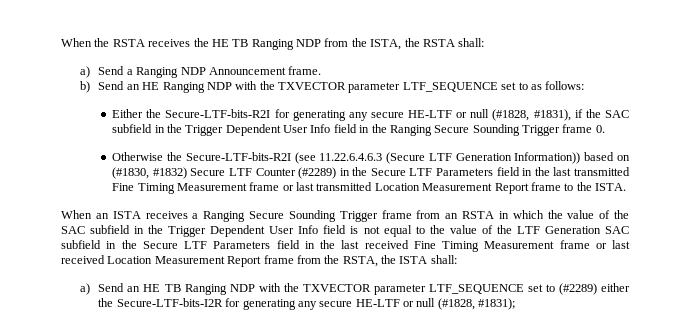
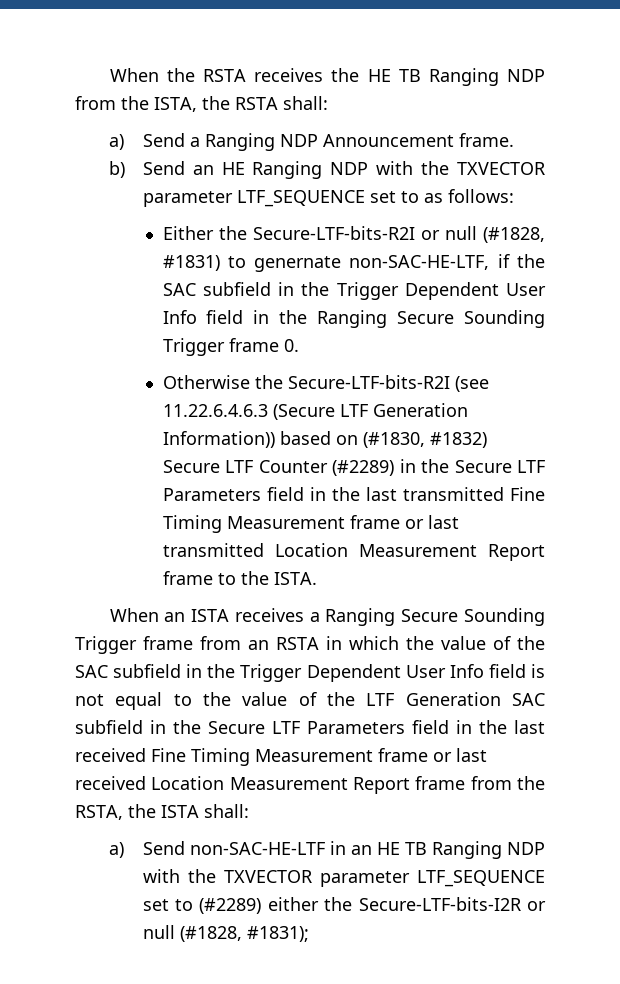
- Either the Secure-LTF-bits-R2I for generating any secure HE-LTF or null (#1828, #1831), if the SAC subfield in the Trigger Dependent User Info field in the Ranging Secure Sounding Trigger frame 0.
+ Either the Secure-LTF-bits-R2I or null (#1828, #1831) to genernate non-SAC-HE-LTF, if the SAC subfield in the Trigger Dependent User Info field in the Ranging Secure Sounding Trigger frame 0.
- a) Send an HE TB Ranging NDP with the TXVECTOR parameter LTF_SEQUENCE set to (#2289) either the Secure-LTF-bits-I2R for generating any secure HE-LTF or null (#1828, #1831);
+ a) Send non-SAC-HE-LTF in an HE TB Ranging NDP with the TXVECTOR parameter LTF_SEQUENCE set to (#2289) either the Secure-LTF-bits-I2R or null (#1828, #1831);

